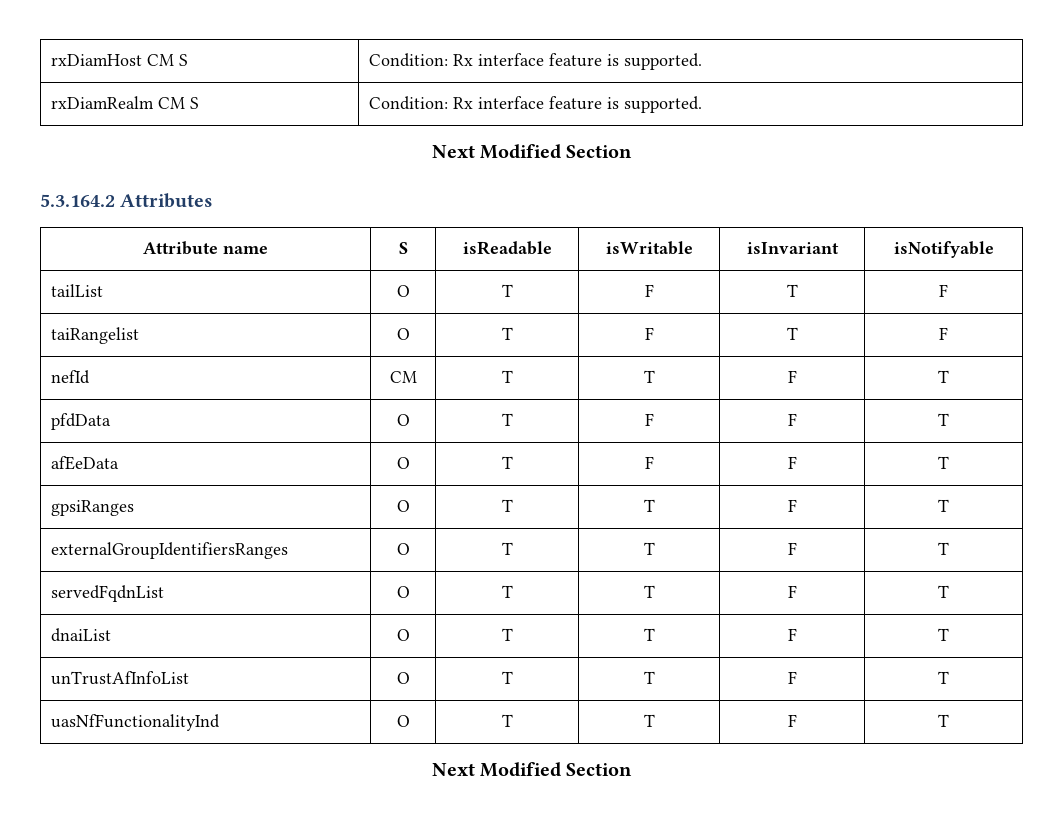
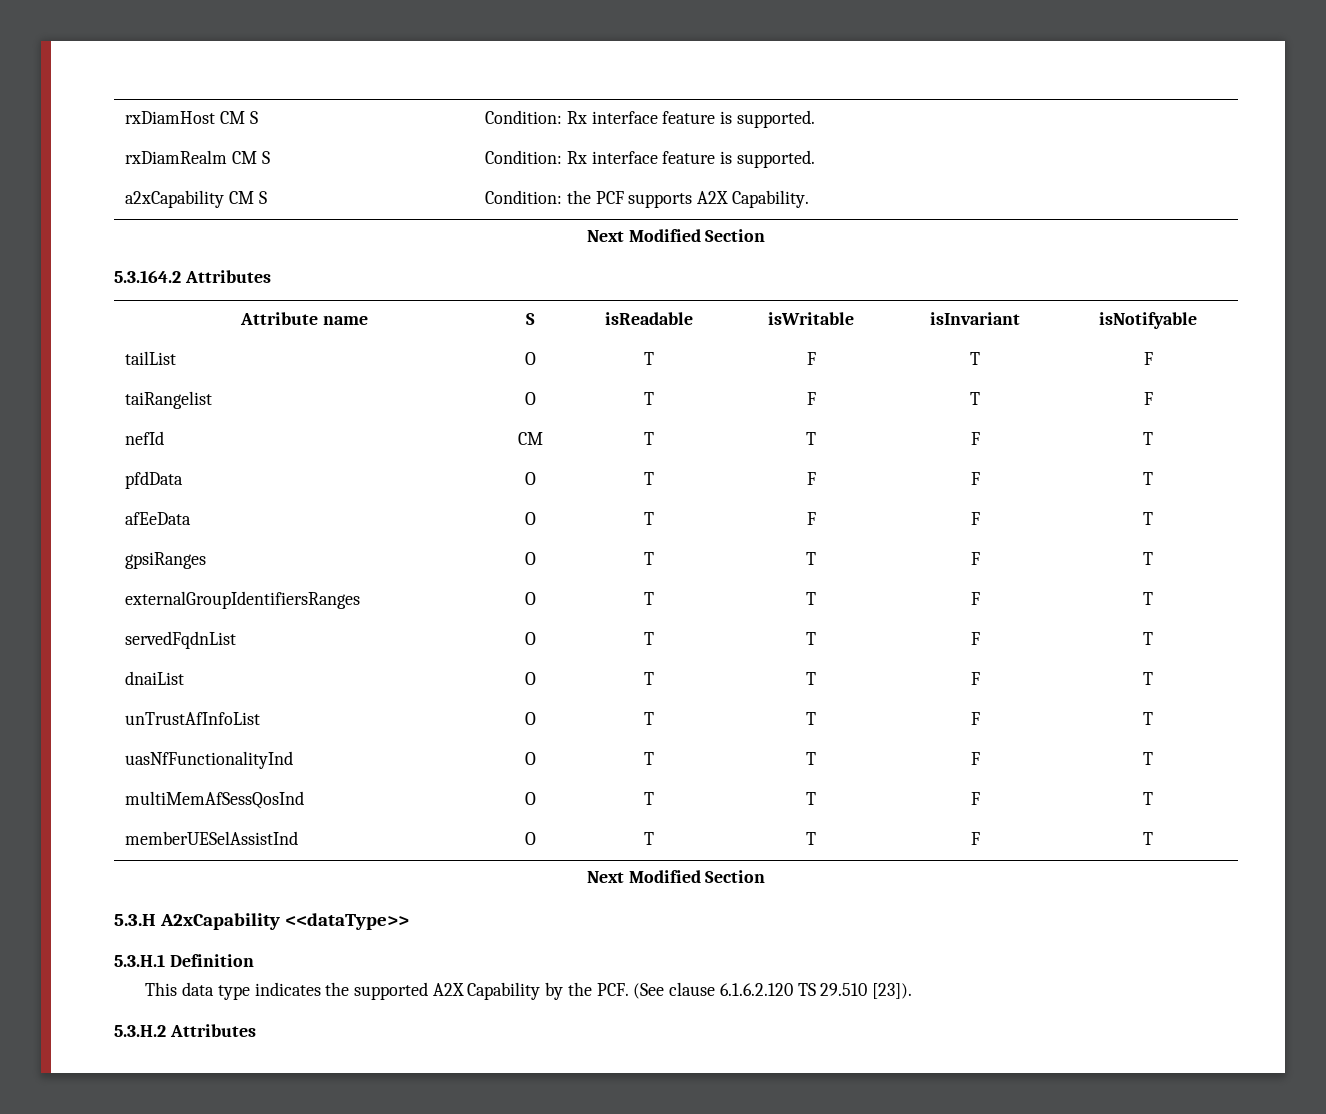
+ a2xCapability CM S | Condition: the PCF supports A2X Capability.
  uasNfFunctionalityInd | O | T | T | F | T
+ multiMemAfSessQosInd | O | T | T | F | T
+ memberUESelAssistInd | O | T | T | F | T
  Next Modified Section
+ 5.3.H A2xCapability <<dataType>>
+ 5.3.H.1 Definition
+ This data type indicates the supported A2X Capability by the PCF. (See clause 6.1.6.2.120 TS 29.510 [23]).
+ 5.3.H.2 Attributes

